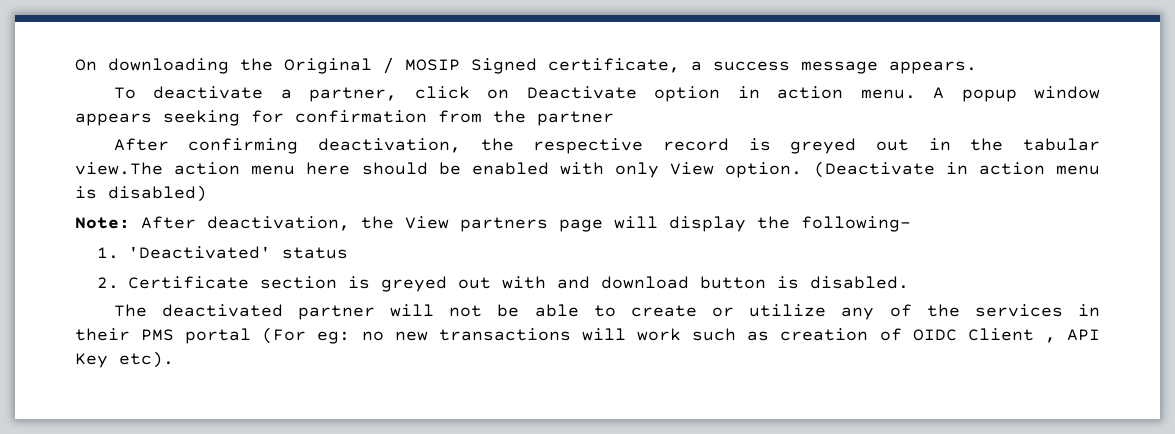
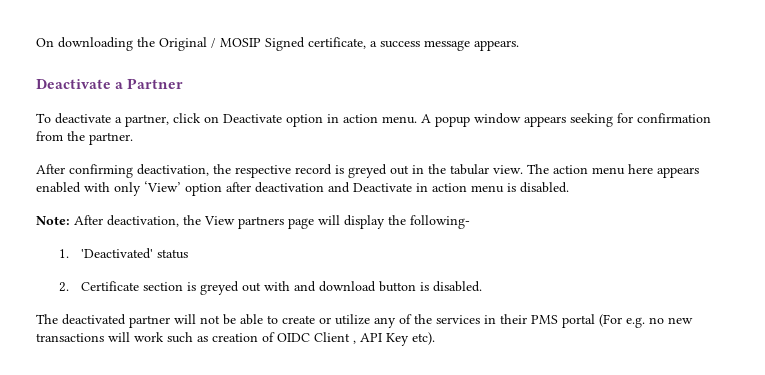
+ Deactivate a Partner
- A popup window appears seeking for confirmation from the partner
+ A popup window appears seeking for confirmation from the partner.
- After confirming deactivation, the respective record is greyed out in the tabular view.The action menu here should be enabled with only View option. (Deactivate in action menu is disabled)
+ After confirming deactivation, the respective record is greyed out in the tabular view. The action menu here appears enabled with only ‘View’ option after deactivation and Deactivate in action menu is disabled.
- The deactivated partner will not be able to create or utilize any of the services in their PMS portal (For eg: no new transactions will work such as creation of OIDC Client , API Key etc).
+ The deactivated partner will not be able to create or utilize any of the services in their PMS portal (For e.g. no new transactions will work such as creation of OIDC Client , API Key etc).

